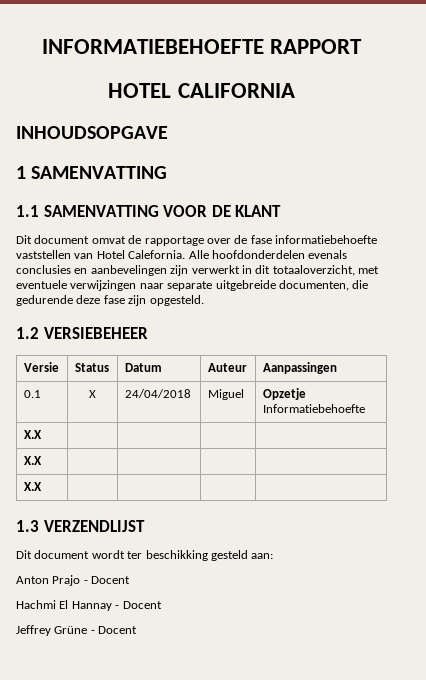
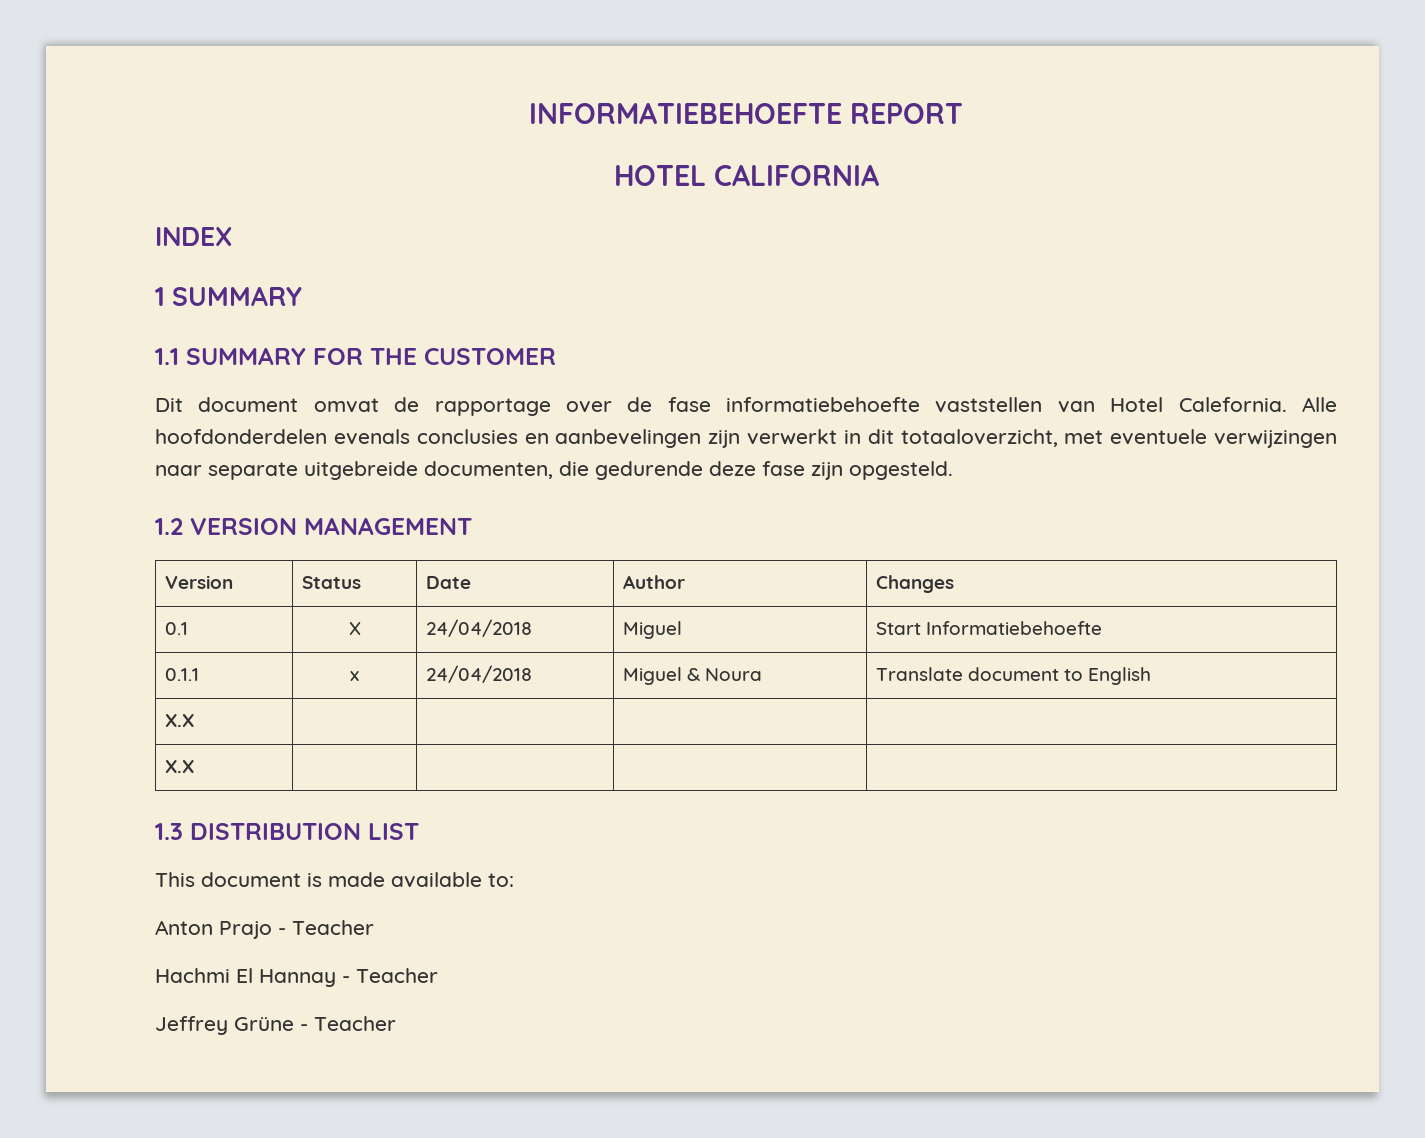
- INFORMATIEBEHOEFTE RAPPORT
+ INFORMATIEBEHOEFTE REPORT
- INHOUDSOPGAVE
- 1 SAMENVATTING
+ INDEX
+ 1 SUMMARY
- 1.1 SAMENVATTING VOOR DE KLANT
+ 1.1 SUMMARY FOR THE CUSTOMER
- 1.2 VERSIEBEHEER
- Versie | Status | Datum | Auteur | Aanpassingen
+ 1.2 VERSION MANAGEMENT
+ Version | Status | Date | Author | Changes
- 0.1 | X | 24/04/2018 | Miguel | Opzetje Informatiebehoefte
+ 0.1 | X | 24/04/2018 | Miguel | Start Informatiebehoefte
+ 0.1.1 | x | 24/04/2018 | Miguel & Noura | Translate document to English
  X.X | | | |
  X.X | | | |
- X.X | | | |
- 1.3 VERZENDLIJST
- Dit document wordt ter beschikking gesteld aan:
+ 1.3 DISTRIBUTION LIST
+ This document is made available to:
- Anton Prajo - Docent
+ Anton Prajo - Teacher
- Hachmi El Hannay - Docent
+ Hachmi El Hannay - Teacher
- Jeffrey Grüne - Docent
+ Jeffrey Grüne - Teacher

